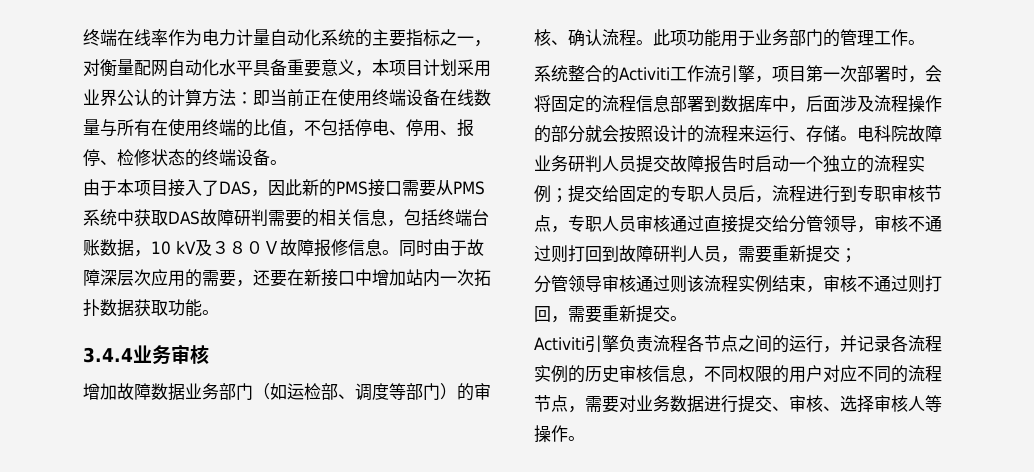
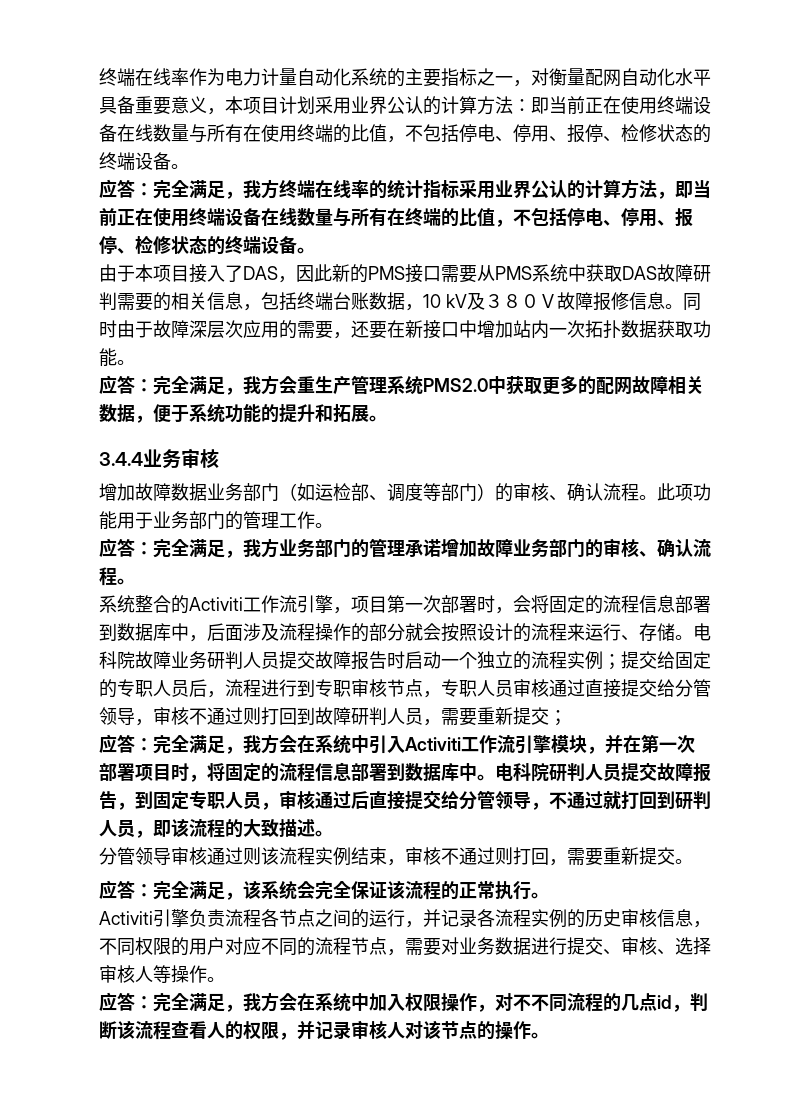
+ 应答：完全满足，我方终端在线率的统计指标采用业界公认的计算方法，即当前正在使用终端设备在线数量与所有在终端的比值，不包括停电、停用、报停、检修状态的终端设备。
+ 应答：完全满足，我方会重生产管理系统PMS2.0中获取更多的配网故障相关数据，便于系统功能的提升和拓展。
+ 应答：完全满足，我方业务部门的管理承诺增加故障业务部门的审核、确认流程。
+ 应答：完全满足，我方会在系统中引入Activiti工作流引擎模块，并在第一次部署项目时，将固定的流程信息部署到数据库中。电科院研判人员提交故障报告，到固定专职人员，审核通过后直接提交给分管领导，不通过就打回到研判人员，即该流程的大致描述。
+ 应答：完全满足，该系统会完全保证该流程的正常执行。
+ 应答：完全满足，我方会在系统中加入权限操作，对不不同流程的几点id，判断该流程查看人的权限，并记录审核人对该节点的操作。

